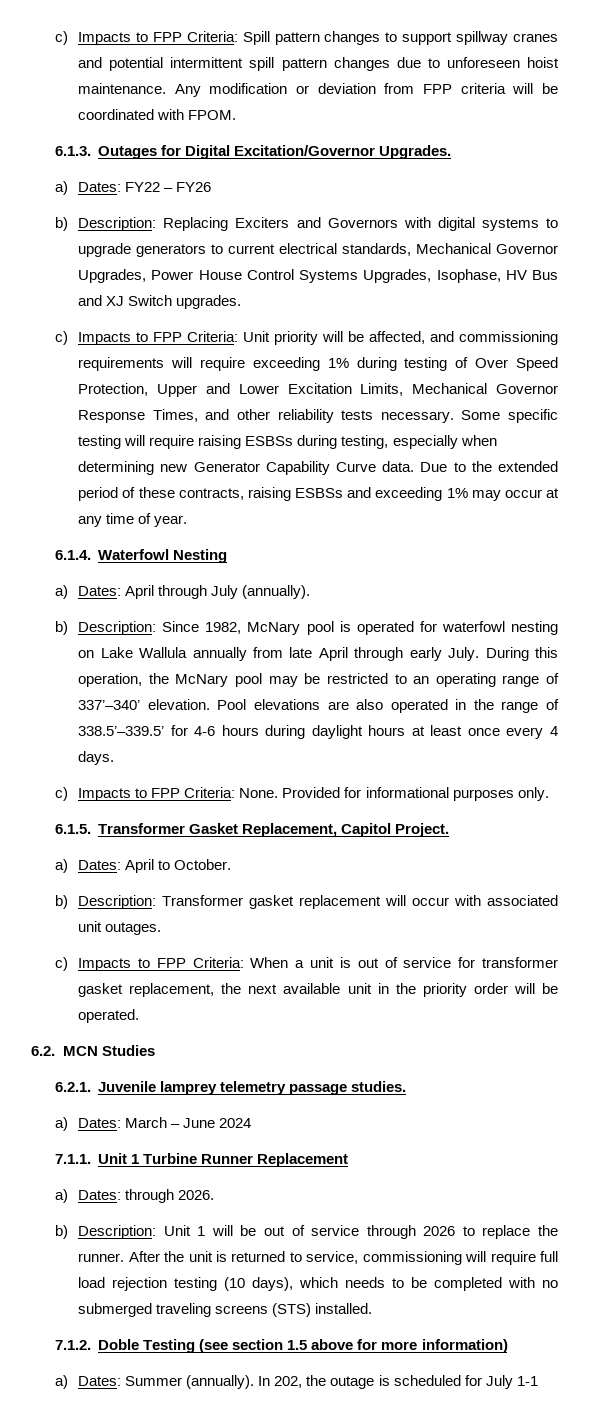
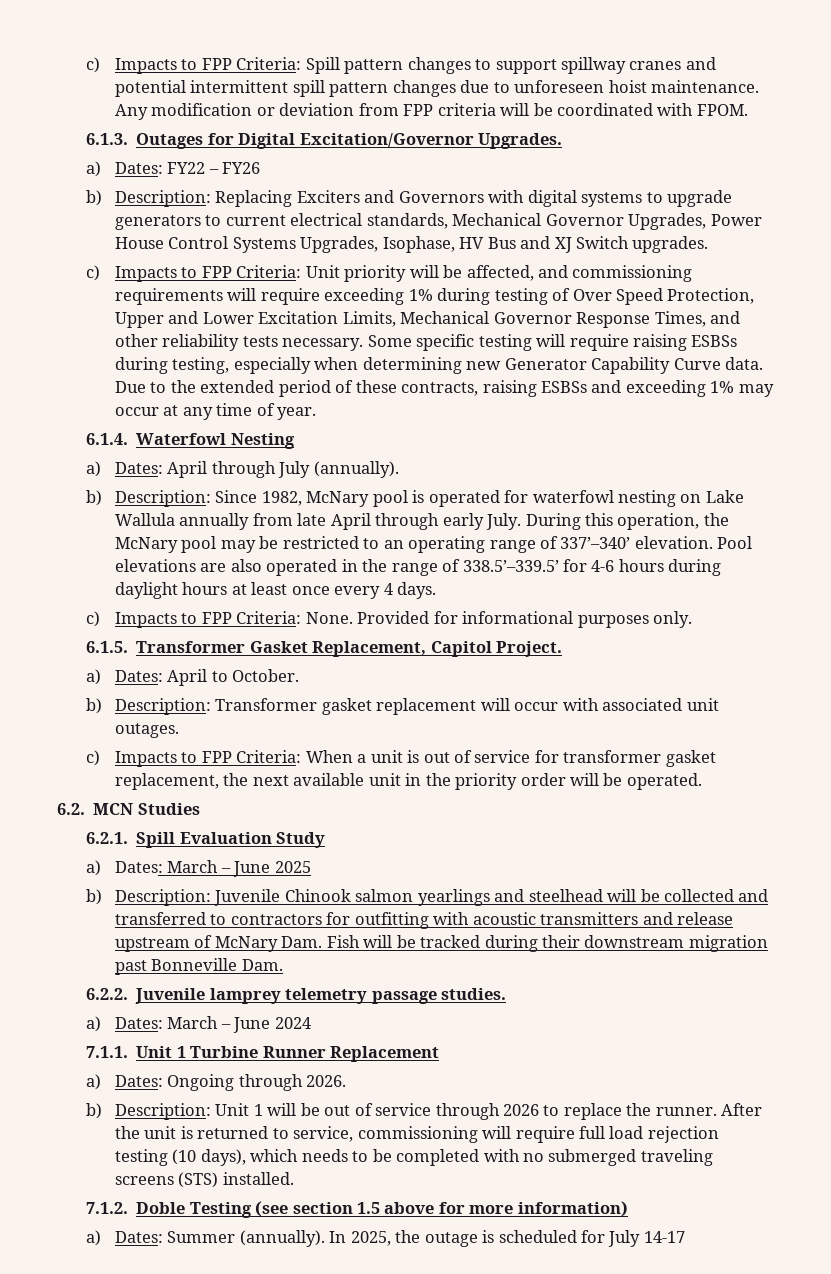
- 6.2.1. Juvenile lamprey telemetry passage studies.
+ 6.2.1. Spill Evaluation Study
+ a) Dates: March – June 2025
+ b) Description: Juvenile Chinook salmon yearlings and steelhead will be collected and transferred to contractors for outfitting with acoustic transmitters and release upstream of McNary Dam. Fish will be tracked during their downstream migration past Bonneville Dam.
+ 6.2.2. Juvenile lamprey telemetry passage studies.
- a) Dates: through 2026.
+ a) Dates: Ongoing through 2026.
- In 202, the outage is scheduled for July 1-1
+ In 2025, the outage is scheduled for July 14-17

